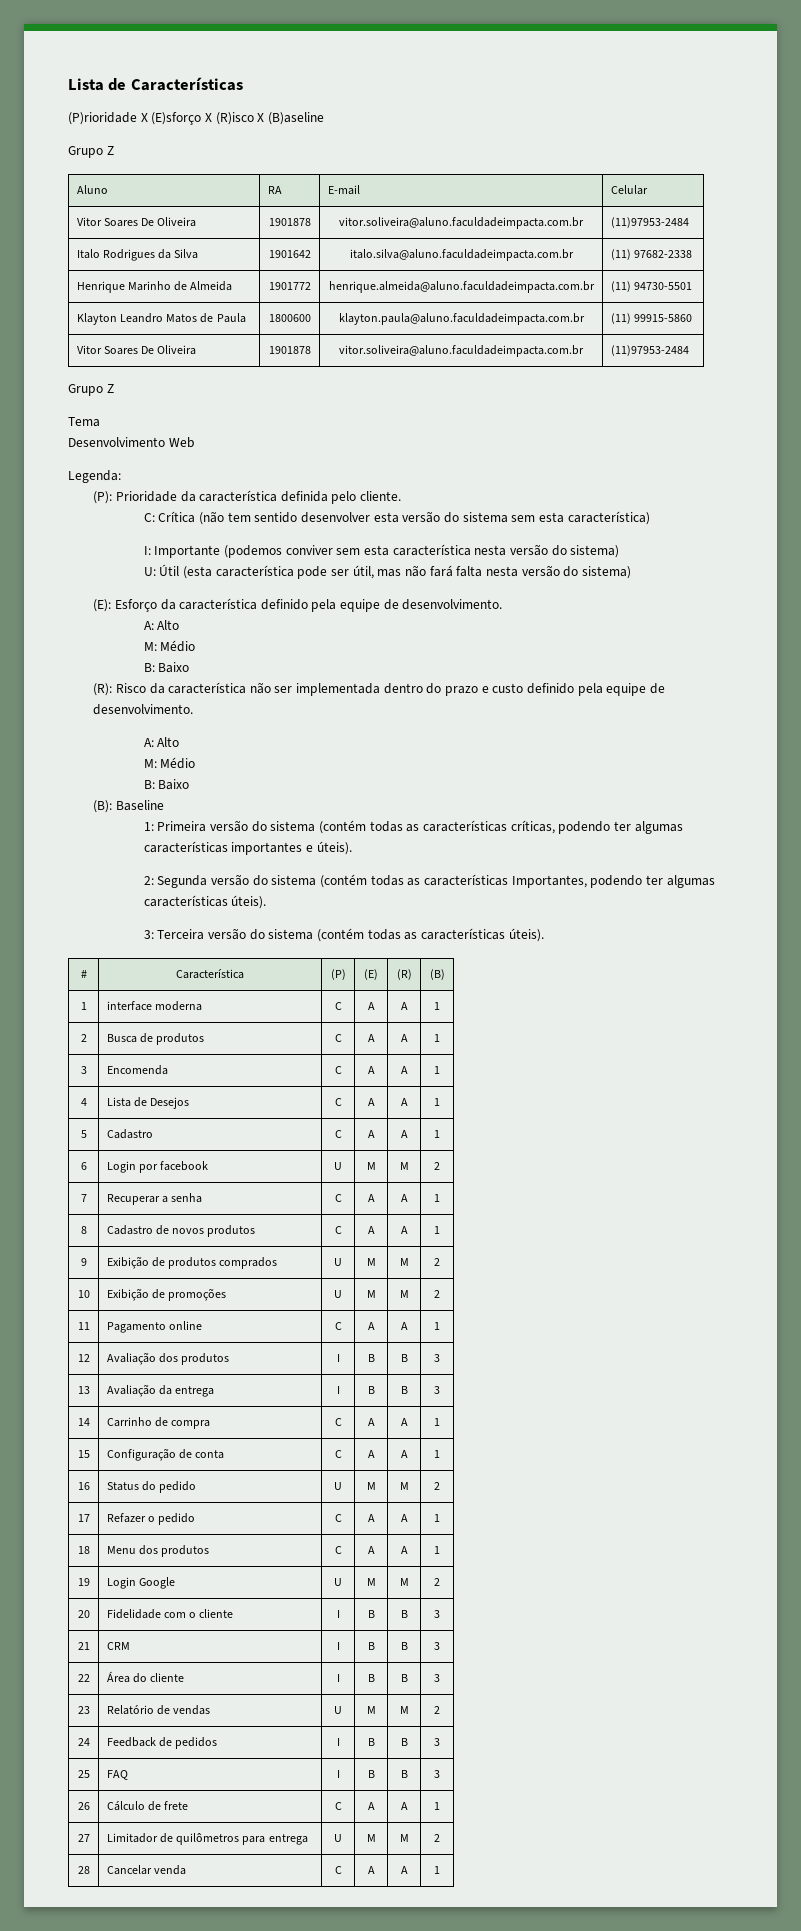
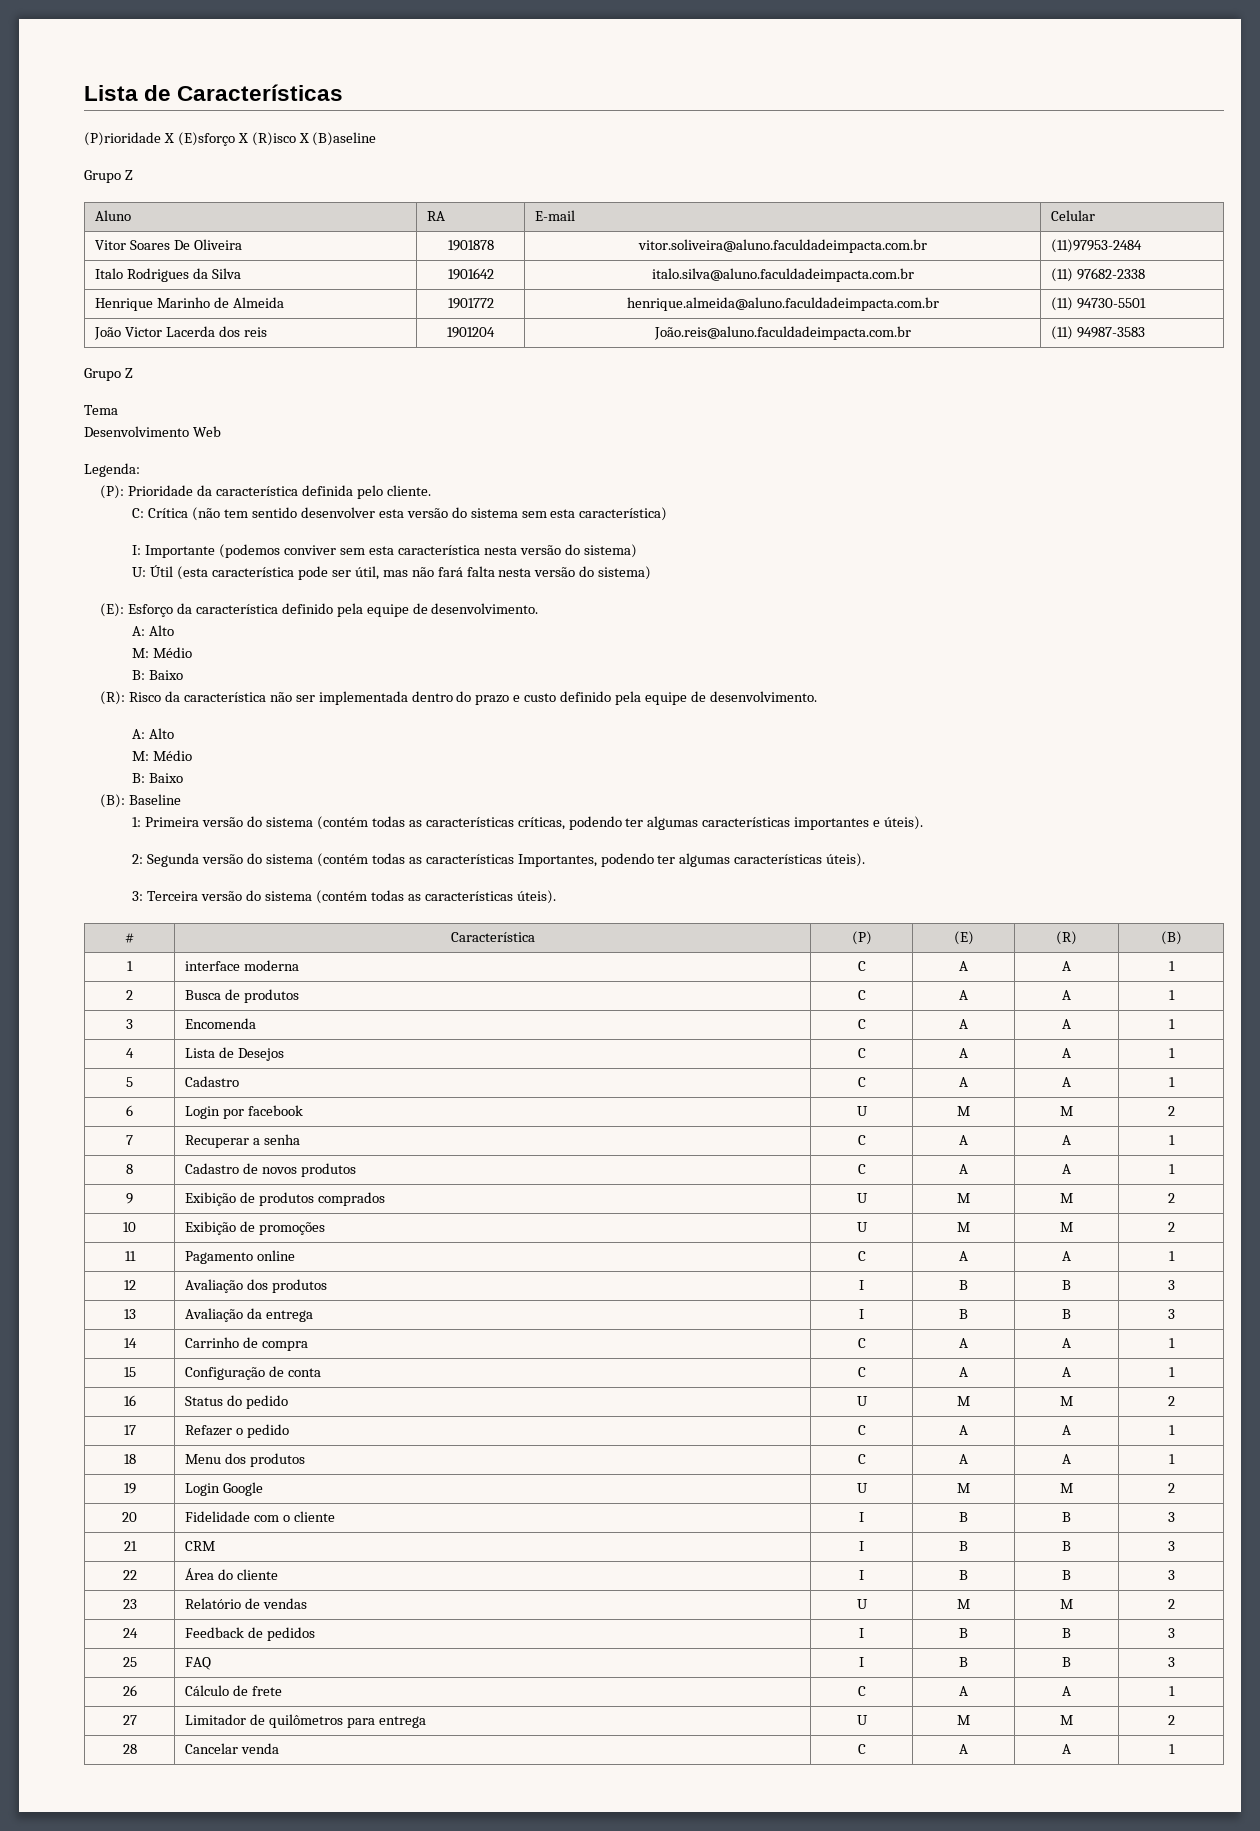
- Klayton Leandro Matos de Paula | 1800600 | klayton.paula@aluno.faculdadeimpacta.com.br | (11) 99915-5860
- Vitor Soares De Oliveira | 1901878 | vitor.soliveira@aluno.faculdadeimpacta.com.br | (11)97953-2484
+ João Victor Lacerda dos reis | 1901204 | João.reis@aluno.faculdadeimpacta.com.br | (11) 94987-3583

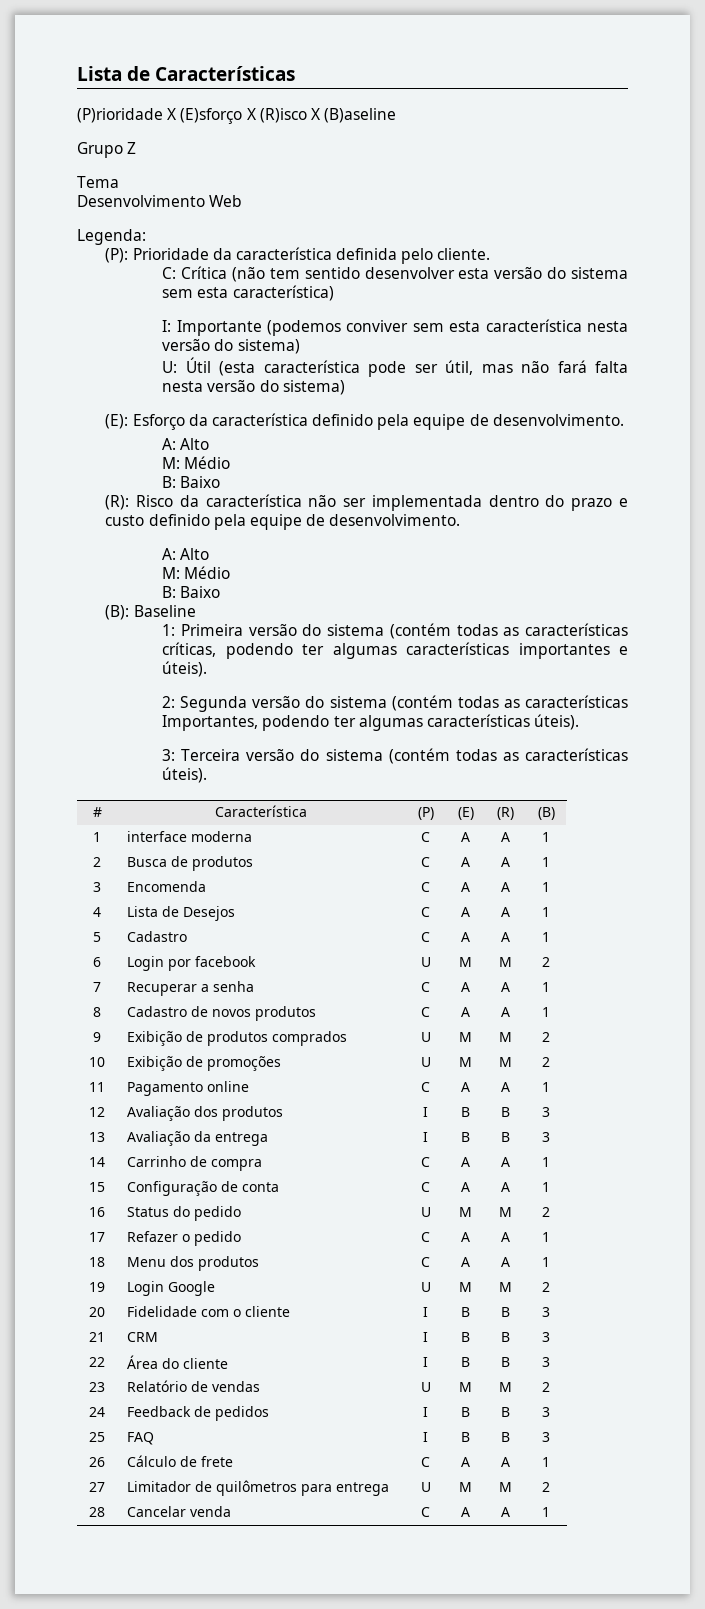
- Aluno | RA | E-mail | Celular
- Vitor Soares De Oliveira | 1901878 | vitor.soliveira@aluno.faculdadeimpacta.com.br | (11)97953-2484
- Italo Rodrigues da Silva | 1901642 | italo.silva@aluno.faculdadeimpacta.com.br | (11) 97682-2338
- Henrique Marinho de Almeida | 1901772 | henrique.almeida@aluno.faculdadeimpacta.com.br | (11) 94730-5501
- João Victor Lacerda dos reis | 1901204 | João.reis@aluno.faculdadeimpacta.com.br | (11) 94987-3583
- Grupo Z

